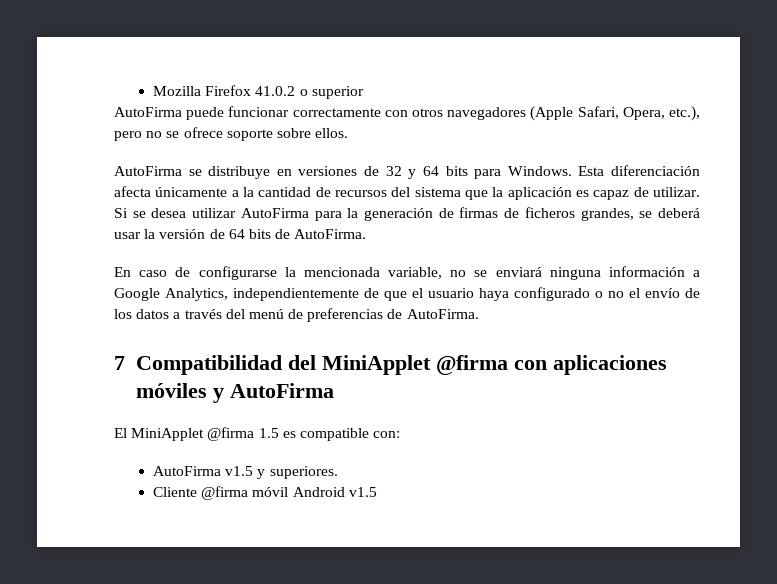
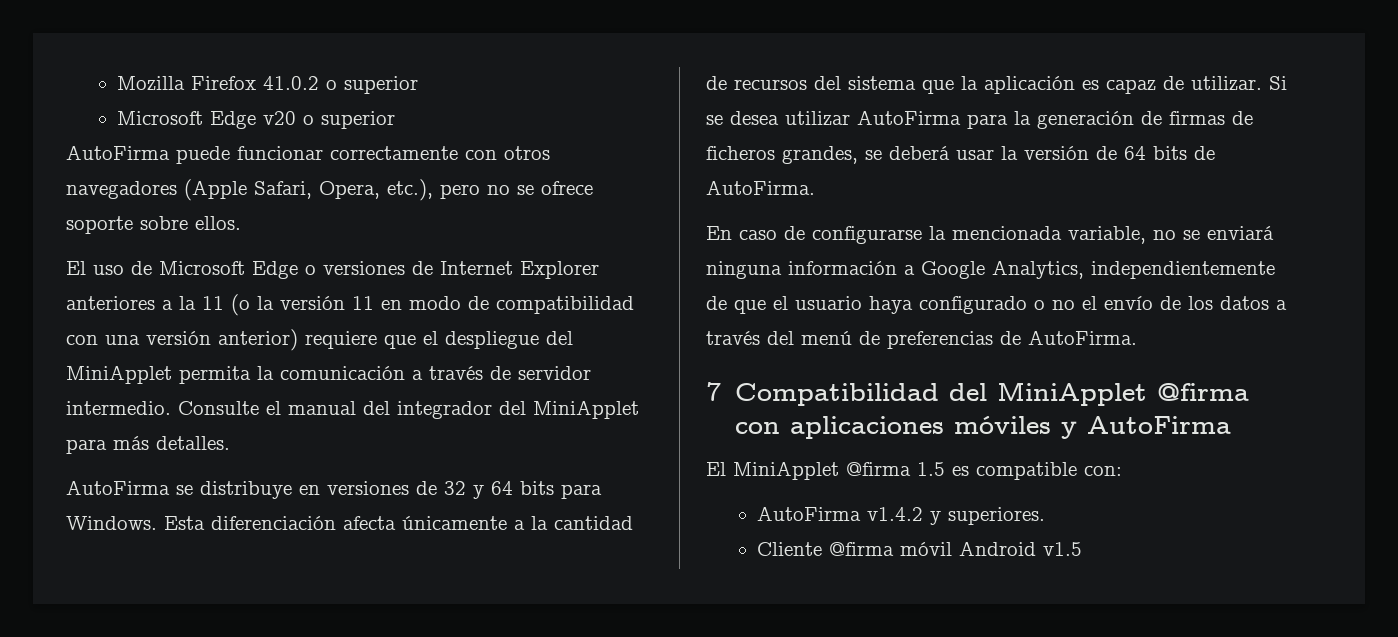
+ Microsoft Edge v20 o superior
+ El uso de Microsoft Edge o versiones de Internet Explorer anteriores a la 11 (o la versión 11 en modo de compatibilidad con una versión anterior) requiere que el despliegue del MiniApplet permita la comunicación a través de servidor intermedio. Consulte el manual del integrador del MiniApplet para más detalles.
- AutoFirma v1.5 y superiores.
+ AutoFirma v1.4.2 y superiores.

